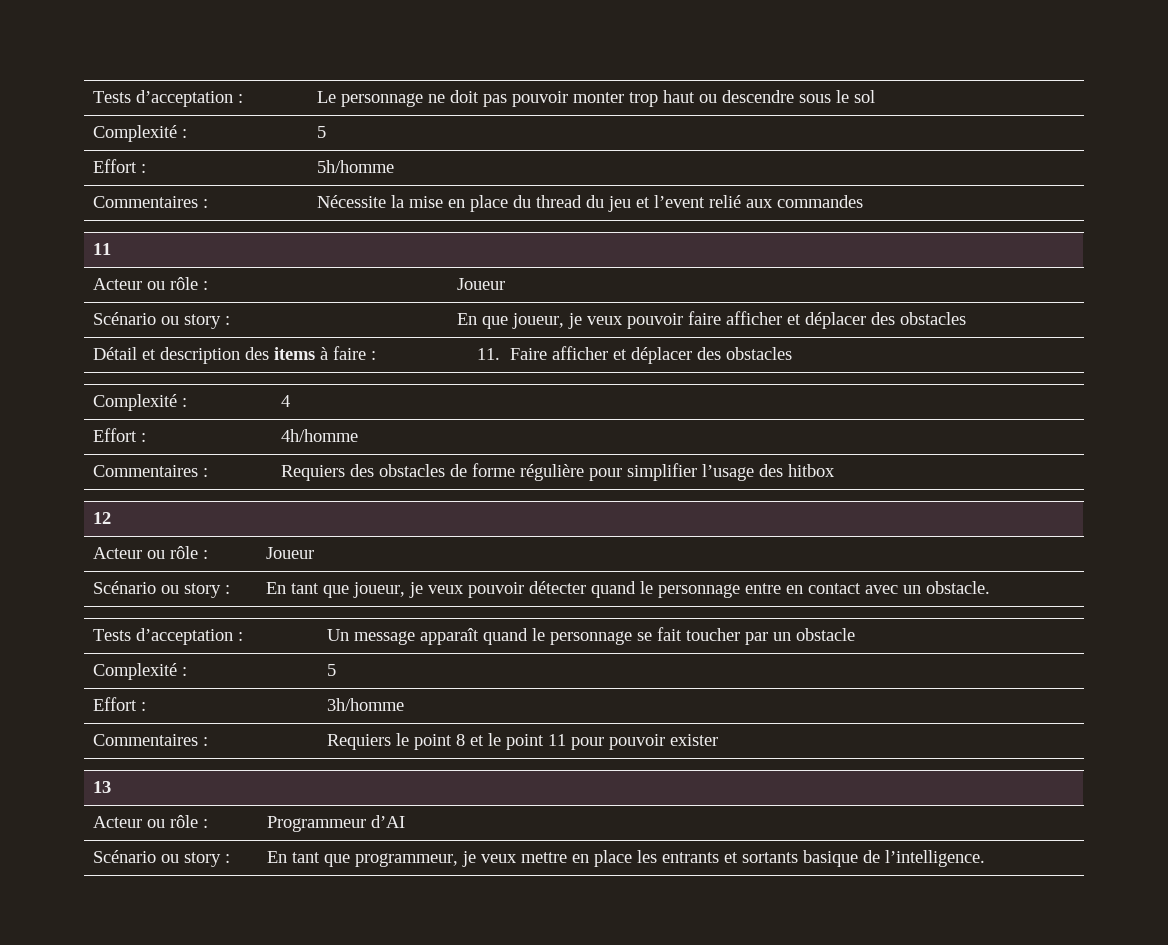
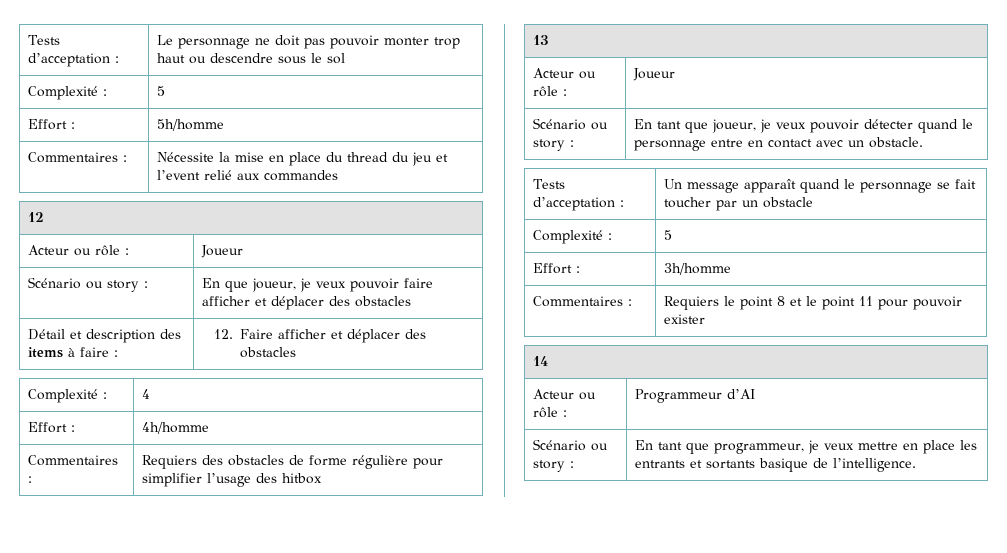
  Commentaires : | Nécessite la mise en place du thread du jeu et l’event relié aux commandes
- 11
+ 12
- Détail et description des items à faire : | 11. Faire afficher et déplacer des obstacles
+ Détail et description des items à faire : | 12. Faire afficher et déplacer des obstacles
- 12
+ 13
- 13
+ 14

